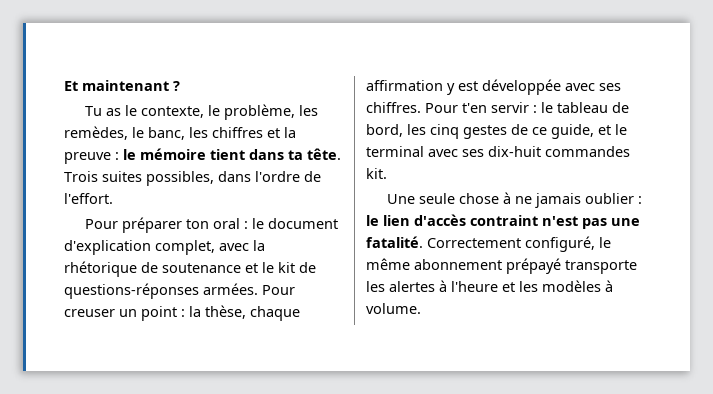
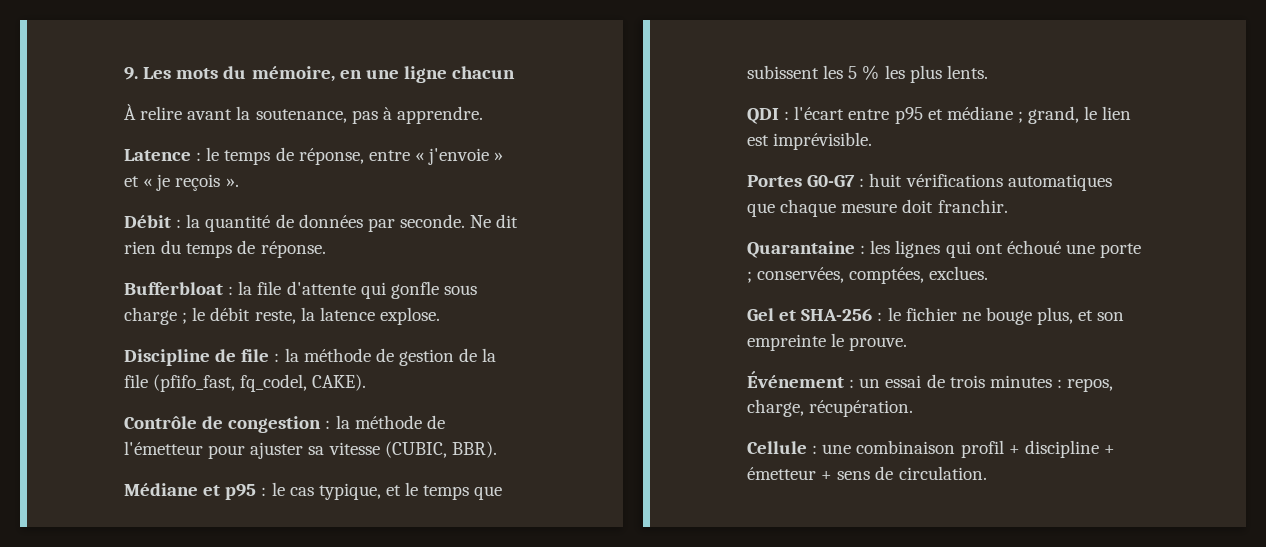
- Et maintenant ?
- Tu as le contexte, le problème, les remèdes, le banc, les chiffres et la preuve : le mémoire tient dans ta tête. Trois suites possibles, dans l'ordre de l'effort.
- Pour préparer ton oral : le document d'explication complet, avec la rhétorique de soutenance et le kit de questions-réponses armées. Pour creuser un point : la thèse, chaque affirmation y est développée avec ses chiffres. Pour t'en servir : le tableau de bord, les cinq gestes de ce guide, et le terminal avec ses dix-huit commandes kit.
- Une seule chose à ne jamais oublier : le lien d'accès contraint n'est pas une fatalité. Correctement configuré, le même abonnement prépayé transporte les alertes à l'heure et les modèles à volume.
+ 9. Les mots du mémoire, en une ligne chacun
+ À relire avant la soutenance, pas à apprendre.
+ Latence : le temps de réponse, entre « j'envoie » et « je reçois ».
+ Débit : la quantité de données par seconde. Ne dit rien du temps de réponse.
+ Bufferbloat : la file d'attente qui gonfle sous charge ; le débit reste, la latence explose.
+ Discipline de file : la méthode de gestion de la file (pfifo_fast, fq_codel, CAKE).
+ Contrôle de congestion : la méthode de l'émetteur pour ajuster sa vitesse (CUBIC, BBR).
+ Médiane et p95 : le cas typique, et le temps que subissent les 5 % les plus lents.
+ QDI : l'écart entre p95 et médiane ; grand, le lien est imprévisible.
+ Portes G0-G7 : huit vérifications automatiques que chaque mesure doit franchir.
+ Quarantaine : les lignes qui ont échoué une porte ; conservées, comptées, exclues.
+ Gel et SHA-256 : le fichier ne bouge plus, et son empreinte le prouve.
+ Événement : un essai de trois minutes : repos, charge, récupération.
+ Cellule : une combinaison profil + discipline + émetteur + sens de circulation.

